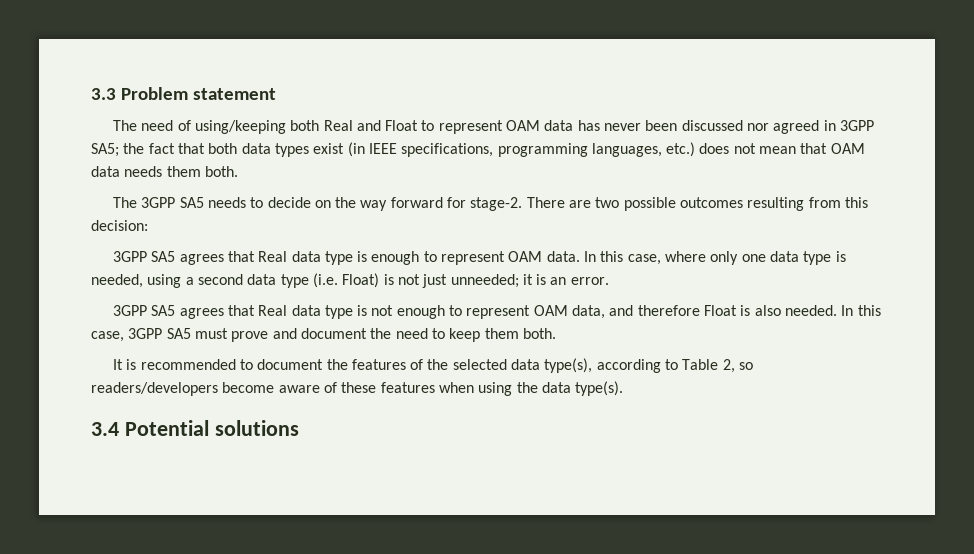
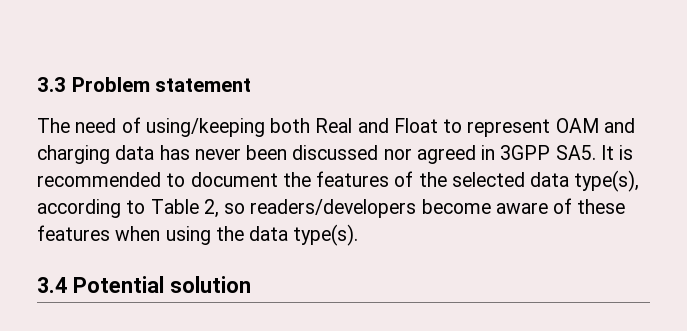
- The need of using/keeping both Real and Float to represent OAM data has never been discussed nor agreed in 3GPP SA5; the fact that both data types exist (in IEEE specifications, programming languages, etc.) does not mean that OAM data needs them both.
- The 3GPP SA5 needs to decide on the way forward for stage-2. There are two possible outcomes resulting from this decision:
- 3GPP SA5 agrees that Real data type is enough to represent OAM data. In this case, where only one data type is needed, using a second data type (i.e. Float) is not just unneeded; it is an error.
- 3GPP SA5 agrees that Real data type is not enough to represent OAM data, and therefore Float is also needed. In this case, 3GPP SA5 must prove and document the need to keep them both.
- It is recommended to document the features of the selected data type(s), according to Table 2, so readers/developers become aware of these features when using the data type(s).
+ The need of using/keeping both Real and Float to represent OAM and charging data has never been discussed nor agreed in 3GPP SA5. It is recommended to document the features of the selected data type(s), according to Table 2, so readers/developers become aware of these features when using the data type(s).
- 3.4 Potential solutions
+ 3.4 Potential solution

